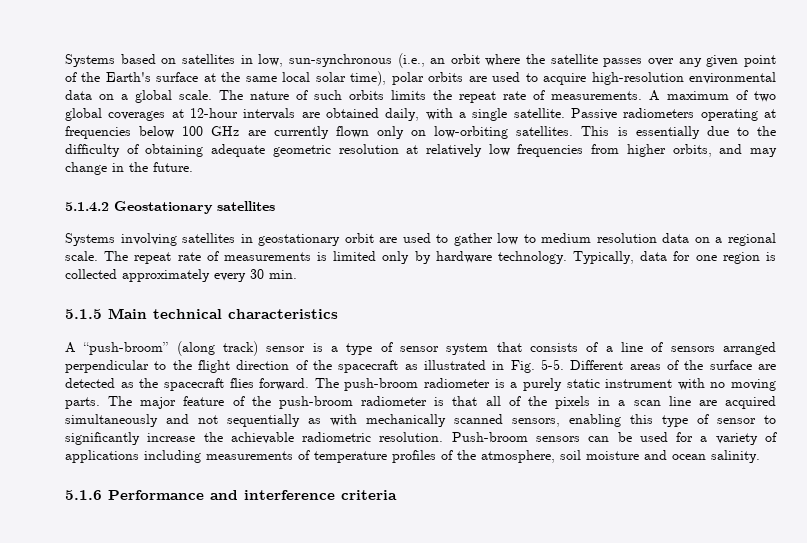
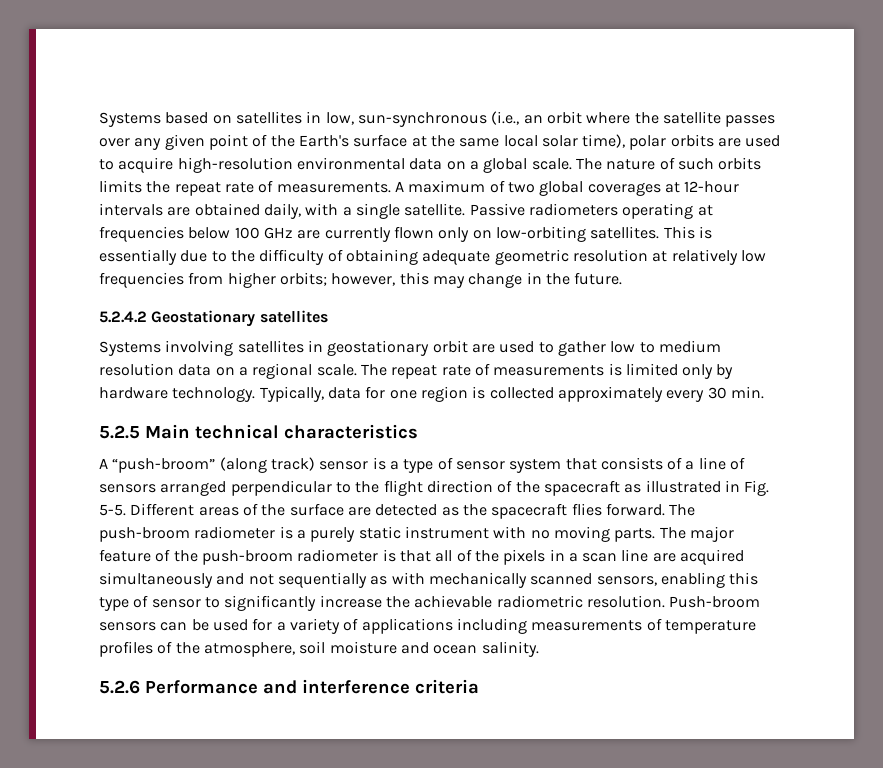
- This is essentially due to the difficulty of obtaining adequate geometric resolution at relatively low frequencies from higher orbits, and may change in the future.
+ This is essentially due to the difficulty of obtaining adequate geometric resolution at relatively low frequencies from higher orbits; however, this may change in the future.
- 5.1.4.2 Geostationary satellites
+ 5.2.4.2 Geostationary satellites
- 5.1.5 Main technical characteristics
+ 5.2.5 Main technical characteristics
- 5.1.6 Performance and interference criteria
+ 5.2.6 Performance and interference criteria

